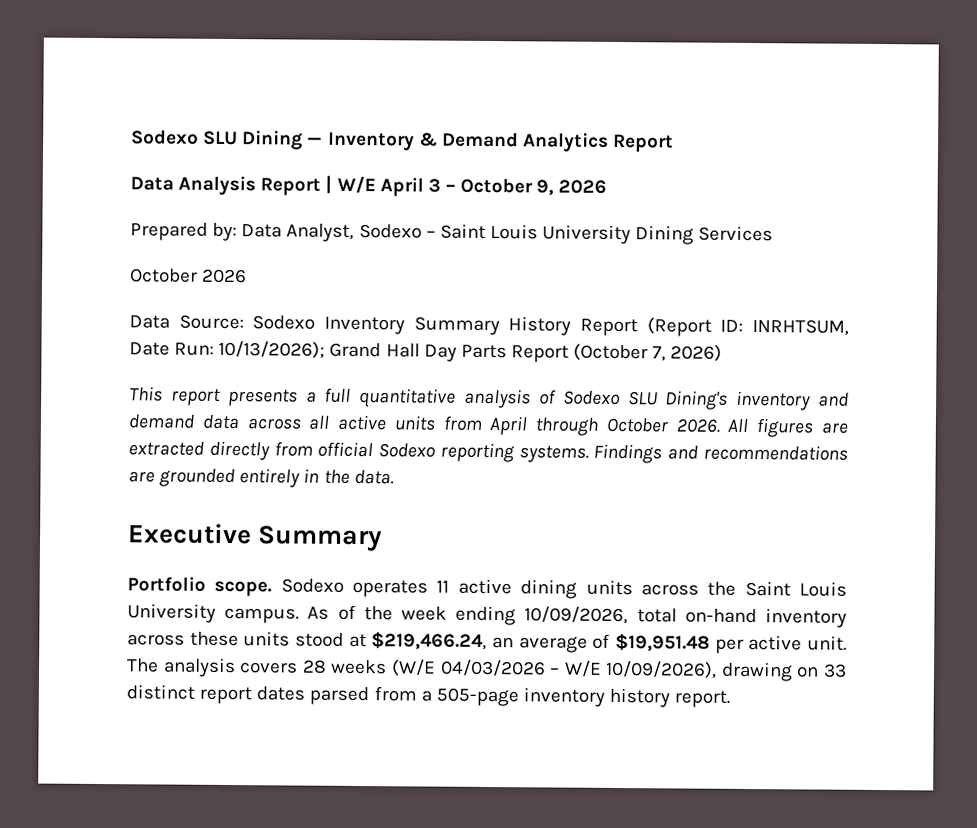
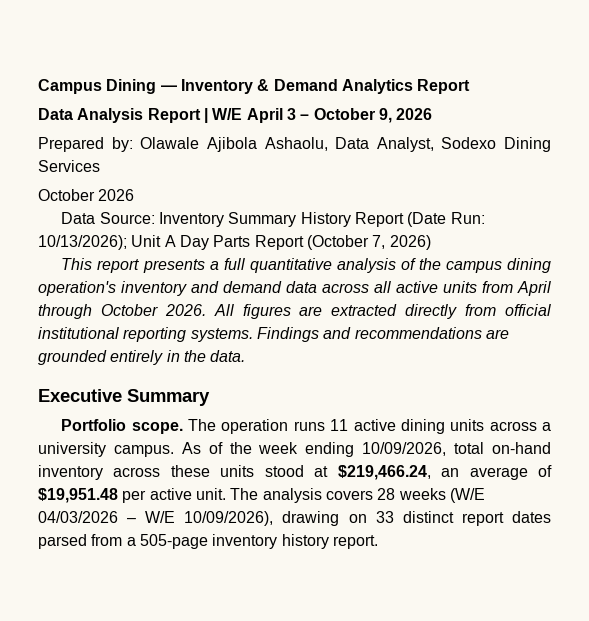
- Sodexo SLU Dining — Inventory & Demand Analytics Report
+ Campus Dining — Inventory & Demand Analytics Report
- Prepared by: Data Analyst, Sodexo – Saint Louis University Dining Services
+ Prepared by: Olawale Ajibola Ashaolu, Data Analyst, Sodexo Dining Services
- Data Source: Sodexo Inventory Summary History Report (Report ID: INRHTSUM, Date Run: 10/13/2026); Grand Hall Day Parts Report (October 7, 2026)
+ Data Source: Inventory Summary History Report (Date Run: 10/13/2026); Unit A Day Parts Report (October 7, 2026)
- This report presents a full quantitative analysis of Sodexo SLU Dining's inventory and demand data across all active units from April through October 2026.
+ This report presents a full quantitative analysis of the campus dining operation's inventory and demand data across all active units from April through October 2026.
- All figures are extracted directly from official Sodexo reporting systems.
+ All figures are extracted directly from official institutional reporting systems.
- Sodexo operates 11 active dining units across the Saint Louis University campus.
+ The operation runs 11 active dining units across a university campus.

